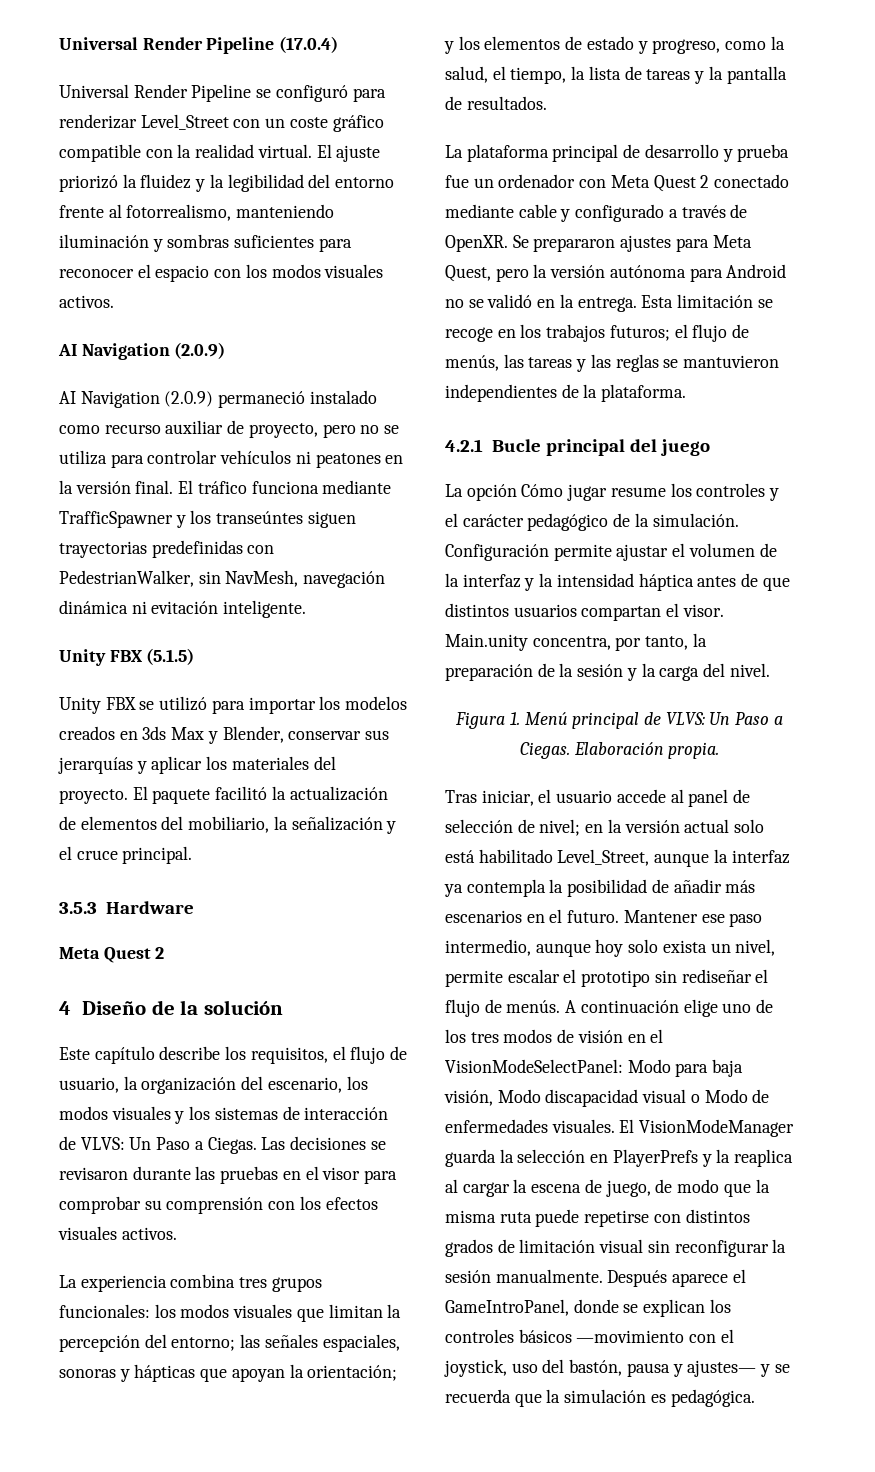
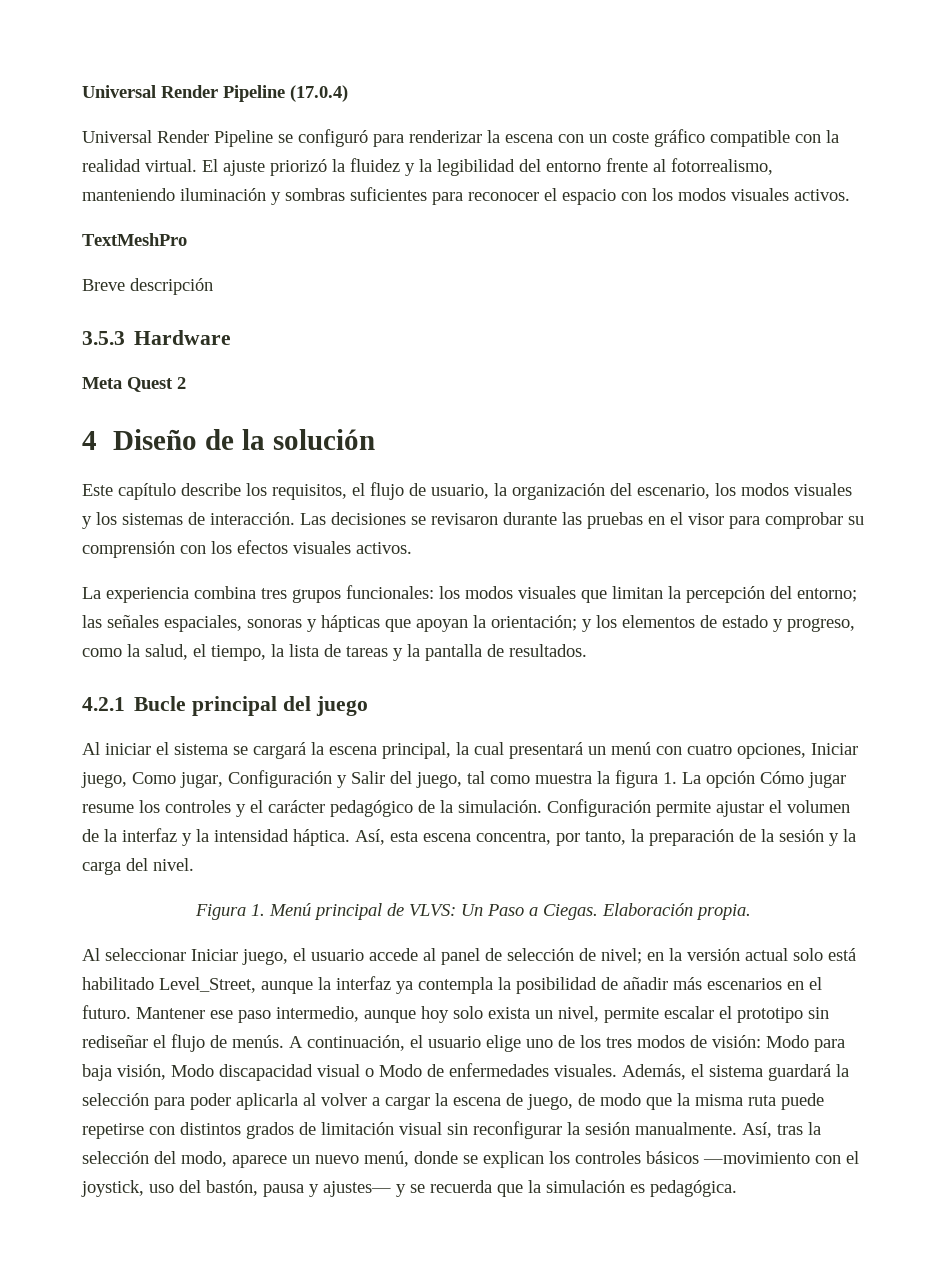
- Universal Render Pipeline se configuró para renderizar Level_Street con un coste gráfico compatible con la realidad virtual.
+ Universal Render Pipeline se configuró para renderizar la escena con un coste gráfico compatible con la realidad virtual.
  El ajuste priorizó la fluidez y la legibilidad del entorno frente al fotorrealismo, manteniendo iluminación y sombras suficientes para reconocer el espacio con los modos visuales activos.
- AI Navigation (2.0.9)
- AI Navigation (2.0.9) permaneció instalado como recurso auxiliar de proyecto, pero no se utiliza para controlar vehículos ni peatones en la versión final. El tráfico funciona mediante TrafficSpawner y los transeúntes siguen trayectorias predefinidas con PedestrianWalker, sin NavMesh, navegación dinámica ni evitación inteligente.
- Unity FBX (5.1.5)
- Unity FBX se utilizó para importar los modelos creados en 3ds Max y Blender, conservar sus jerarquías y aplicar los materiales del proyecto. El paquete facilitó la actualización de elementos del mobiliario, la señalización y el cruce principal.
+ TextMeshPro
+ Breve descripción
- Este capítulo describe los requisitos, el flujo de usuario, la organización del escenario, los modos visuales y los sistemas de interacción de VLVS: Un Paso a Ciegas.
+ Este capítulo describe los requisitos, el flujo de usuario, la organización del escenario, los modos visuales y los sistemas de interacción.
- La plataforma principal de desarrollo y prueba fue un ordenador con Meta Quest 2 conectado mediante cable y configurado a través de OpenXR. Se prepararon ajustes para Meta Quest, pero la versión autónoma para Android no se validó en la entrega. Esta limitación se recoge en los trabajos futuros; el flujo de menús, las tareas y las reglas se mantuvieron independientes de la plataforma.
- La opción Cómo jugar resume los controles y el carácter pedagógico de la simulación.
+ Al iniciar el sistema se cargará la escena principal, la cual presentará un menú con cuatro opciones, Iniciar juego, Como jugar, Configuración y Salir del juego, tal como muestra la figura 1. La opción Cómo jugar resume los controles y el carácter pedagógico de la simulación.
- Configuración permite ajustar el volumen de la interfaz y la intensidad háptica antes de que distintos usuarios compartan el visor. Main.unity concentra, por tanto, la preparación de la sesión y la carga del nivel.
+ Configuración permite ajustar el volumen de la interfaz y la intensidad háptica. Así, esta escena concentra, por tanto, la preparación de la sesión y la carga del nivel.
- Tras iniciar, el usuario accede al panel de selección de nivel; en la versión actual solo está habilitado Level_Street, aunque la interfaz ya contempla la posibilidad de añadir más escenarios en el futuro.
+ Al seleccionar Iniciar juego, el usuario accede al panel de selección de nivel; en la versión actual solo está habilitado Level_Street, aunque la interfaz ya contempla la posibilidad de añadir más escenarios en el futuro.
- A continuación elige uno de los tres modos de visión en el VisionModeSelectPanel: Modo para baja visión, Modo discapacidad visual o Modo de enfermedades visuales.
+ A continuación, el usuario elige uno de los tres modos de visión: Modo para baja visión, Modo discapacidad visual o Modo de enfermedades visuales.
- El VisionModeManager guarda la selección en PlayerPrefs y la reaplica al cargar la escena de juego, de modo que la misma ruta puede repetirse con distintos grados de limitación visual sin reconfigurar la sesión manualmente.
+ Además, el sistema guardará la selección para poder aplicarla al volver a cargar la escena de juego, de modo que la misma ruta puede repetirse con distintos grados de limitación visual sin reconfigurar la sesión manualmente.
- Después aparece el GameIntroPanel, donde se explican los controles básicos —movimiento con el joystick, uso del bastón, pausa y ajustes— y se recuerda que la simulación es pedagógica.
+ Así, tras la selección del modo, aparece un nuevo menú, donde se explican los controles básicos —movimiento con el joystick, uso del bastón, pausa y ajustes— y se recuerda que la simulación es pedagógica.

